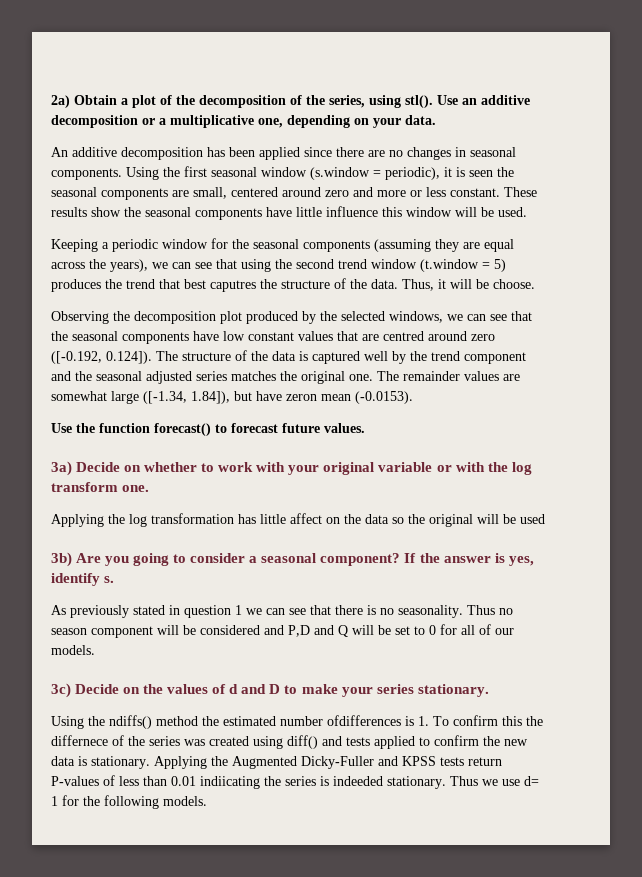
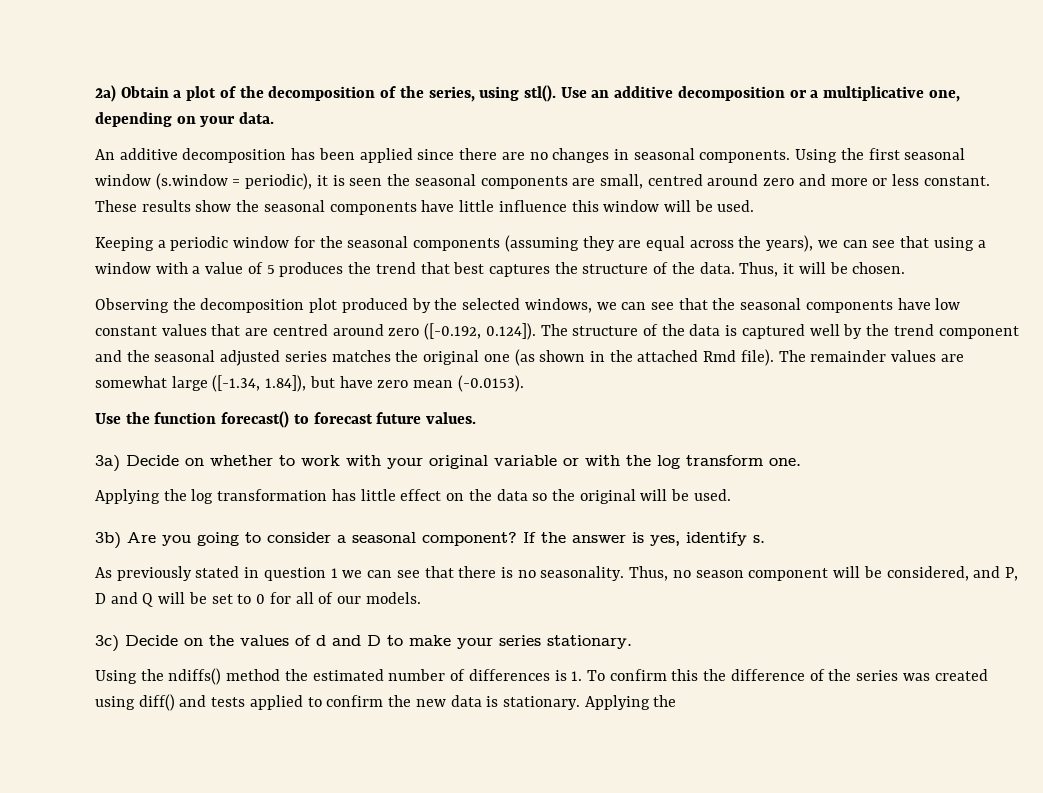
- Using the first seasonal window (s.window = periodic), it is seen the seasonal components are small, centered around zero and more or less constant.
+ Using the first seasonal window (s.window = periodic), it is seen the seasonal components are small, centred around zero and more or less constant.
- Keeping a periodic window for the seasonal components (assuming they are equal across the years), we can see that using the second trend window (t.window = 5) produces the trend that best caputres the structure of the data.
+ Keeping a periodic window for the seasonal components (assuming they are equal across the years), we can see that using a window with a value of 5 produces the trend that best captures the structure of the data.
- Thus, it will be choose.
+ Thus, it will be chosen.
- Observing the decomposition plot produced by the selected windows, we can see that the seasonal components have low constant values that are centred around zero ([-0.192, 0.124]). The structure of the data is captured well by the trend component and the seasonal adjusted series matches the original one.
+ Observing the decomposition plot produced by the selected windows, we can see that the seasonal components have low constant values that are centred around zero ([-0.192, 0.124]). The structure of the data is captured well by the trend component and the seasonal adjusted series matches the original one (as shown in the attached Rmd file).
- The remainder values are somewhat large ([-1.34, 1.84]), but have zeron mean (-0.0153).
+ The remainder values are somewhat large ([-1.34, 1.84]), but have zero mean (-0.0153).
- Applying the log transformation has little affect on the data so the original will be used
+ Applying the log transformation has little effect on the data so the original will be used.
- Thus no season component will be considered and P,D and Q will be set to 0 for all of our models.
+ Thus, no season component will be considered, and P, D and Q will be set to 0 for all of our models.
- Using the ndiffs() method the estimated number ofdifferences is 1. To confirm this the differnece of the series was created using diff() and tests applied to confirm the new data is stationary. Applying the Augmented Dicky-Fuller and KPSS tests return P-values of less than 0.01 indiicating the series is indeeded stationary. Thus we use d= 1 for the following models.
+ Using the ndiffs() method the estimated number of differences is 1. To confirm this the difference of the series was created using diff() and tests applied to confirm the new data is stationary. Applying the

